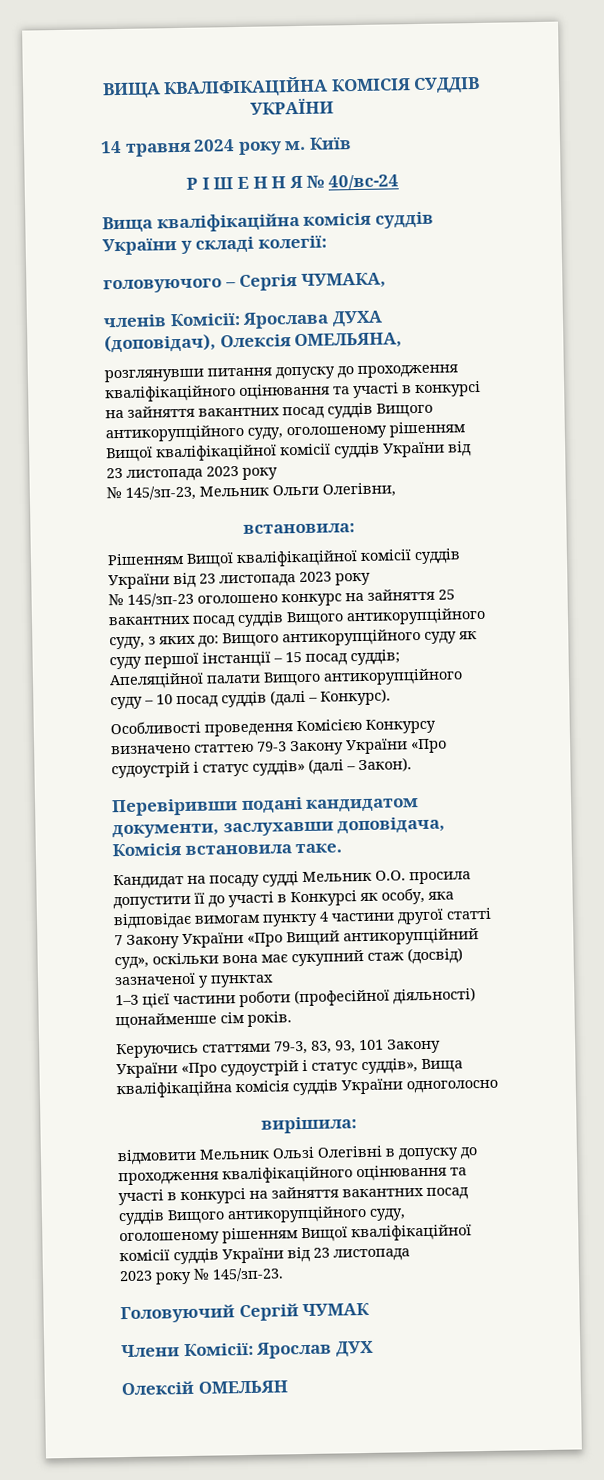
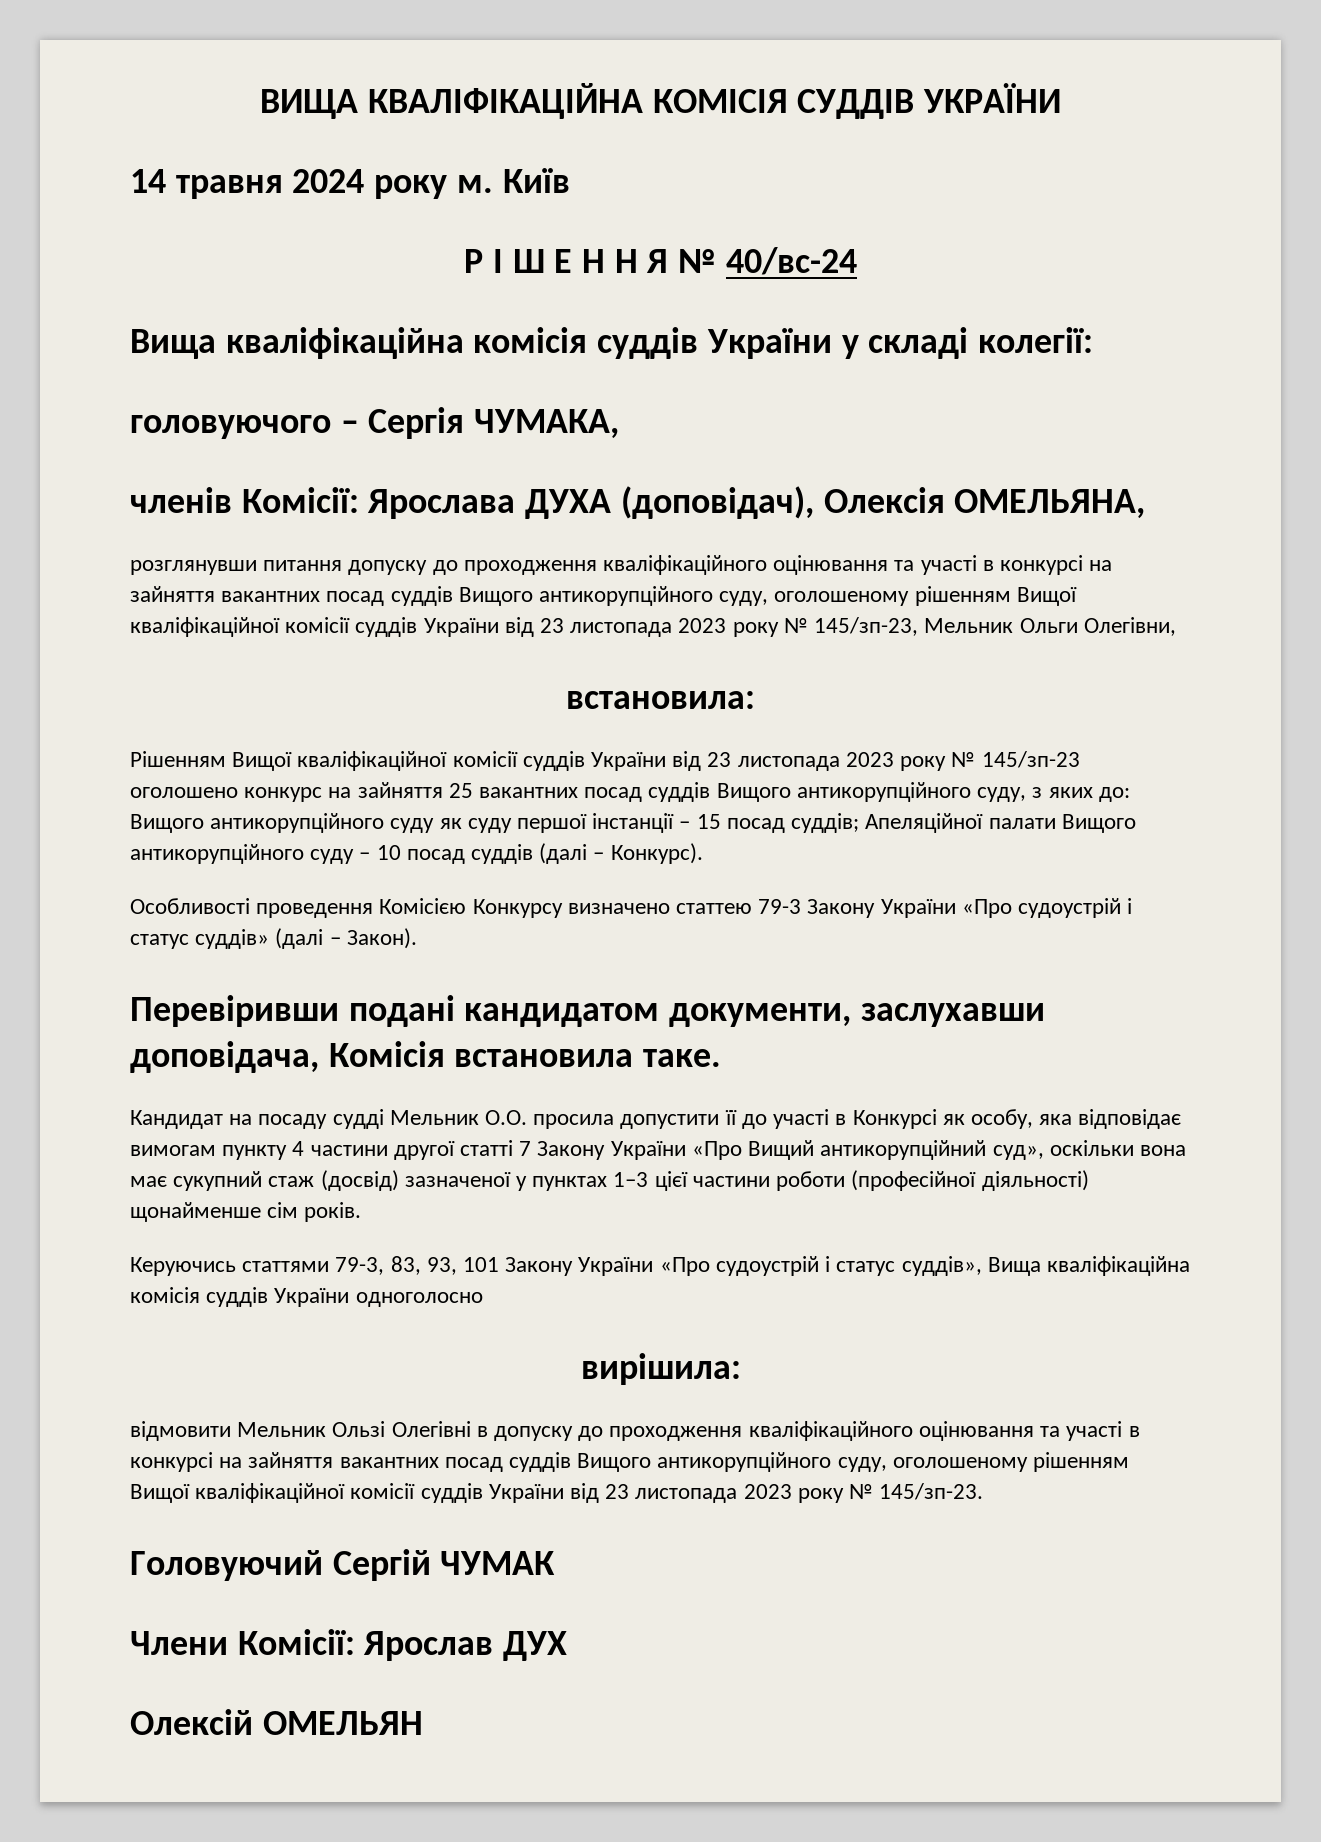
- розглянувши питання допуску до проходження кваліфікаційного оцінювання та участі в конкурсі на зайняття вакантних посад суддів Вищого антикорупційного суду, оголошеному рішенням Вищої кваліфікаційної комісії суддів України від 23 листопада 2023 року
- № 145/зп-23, Мельник Ольги Олегівни,
+ розглянувши питання допуску до проходження кваліфікаційного оцінювання та участі в конкурсі на зайняття вакантних посад суддів Вищого антикорупційного суду, оголошеному рішенням Вищої кваліфікаційної комісії суддів України від 23 листопада 2023 року № 145/зп-23, Мельник Ольги Олегівни,
- Рішенням Вищої кваліфікаційної комісії суддів України від 23 листопада 2023 року
- № 145/зп-23 оголошено конкурс на зайняття 25 вакантних посад суддів Вищого антикорупційного суду, з яких до: Вищого антикорупційного суду як суду першої інстанції – 15 посад суддів; Апеляційної палати Вищого антикорупційного суду – 10 посад суддів (далі – Конкурс).
+ Рішенням Вищої кваліфікаційної комісії суддів України від 23 листопада 2023 року № 145/зп-23 оголошено конкурс на зайняття 25 вакантних посад суддів Вищого антикорупційного суду, з яких до: Вищого антикорупційного суду як суду першої інстанції – 15 посад суддів; Апеляційної палати Вищого антикорупційного суду – 10 посад суддів (далі – Конкурс).
- Кандидат на посаду судді Мельник О.О. просила допустити її до участі в Конкурсі як особу, яка відповідає вимогам пункту 4 частини другої статті 7 Закону України «Про Вищий антикорупційний суд», оскільки вона має сукупний стаж (досвід) зазначеної у пунктах
- 1–3 цієї частини роботи (професійної діяльності) щонайменше сім років.
+ Кандидат на посаду судді Мельник О.О. просила допустити її до участі в Конкурсі як особу, яка відповідає вимогам пункту 4 частини другої статті 7 Закону України «Про Вищий антикорупційний суд», оскільки вона має сукупний стаж (досвід) зазначеної у пунктах 1–3 цієї частини роботи (професійної діяльності) щонайменше сім років.
- відмовити Мельник Ользі Олегівні в допуску до проходження кваліфікаційного оцінювання та участі в конкурсі на зайняття вакантних посад суддів Вищого антикорупційного суду, оголошеному рішенням Вищої кваліфікаційної комісії суддів України від 23 листопада
- 2023 року № 145/зп-23.
+ відмовити Мельник Ользі Олегівні в допуску до проходження кваліфікаційного оцінювання та участі в конкурсі на зайняття вакантних посад суддів Вищого антикорупційного суду, оголошеному рішенням Вищої кваліфікаційної комісії суддів України від 23 листопада 2023 року № 145/зп-23.

